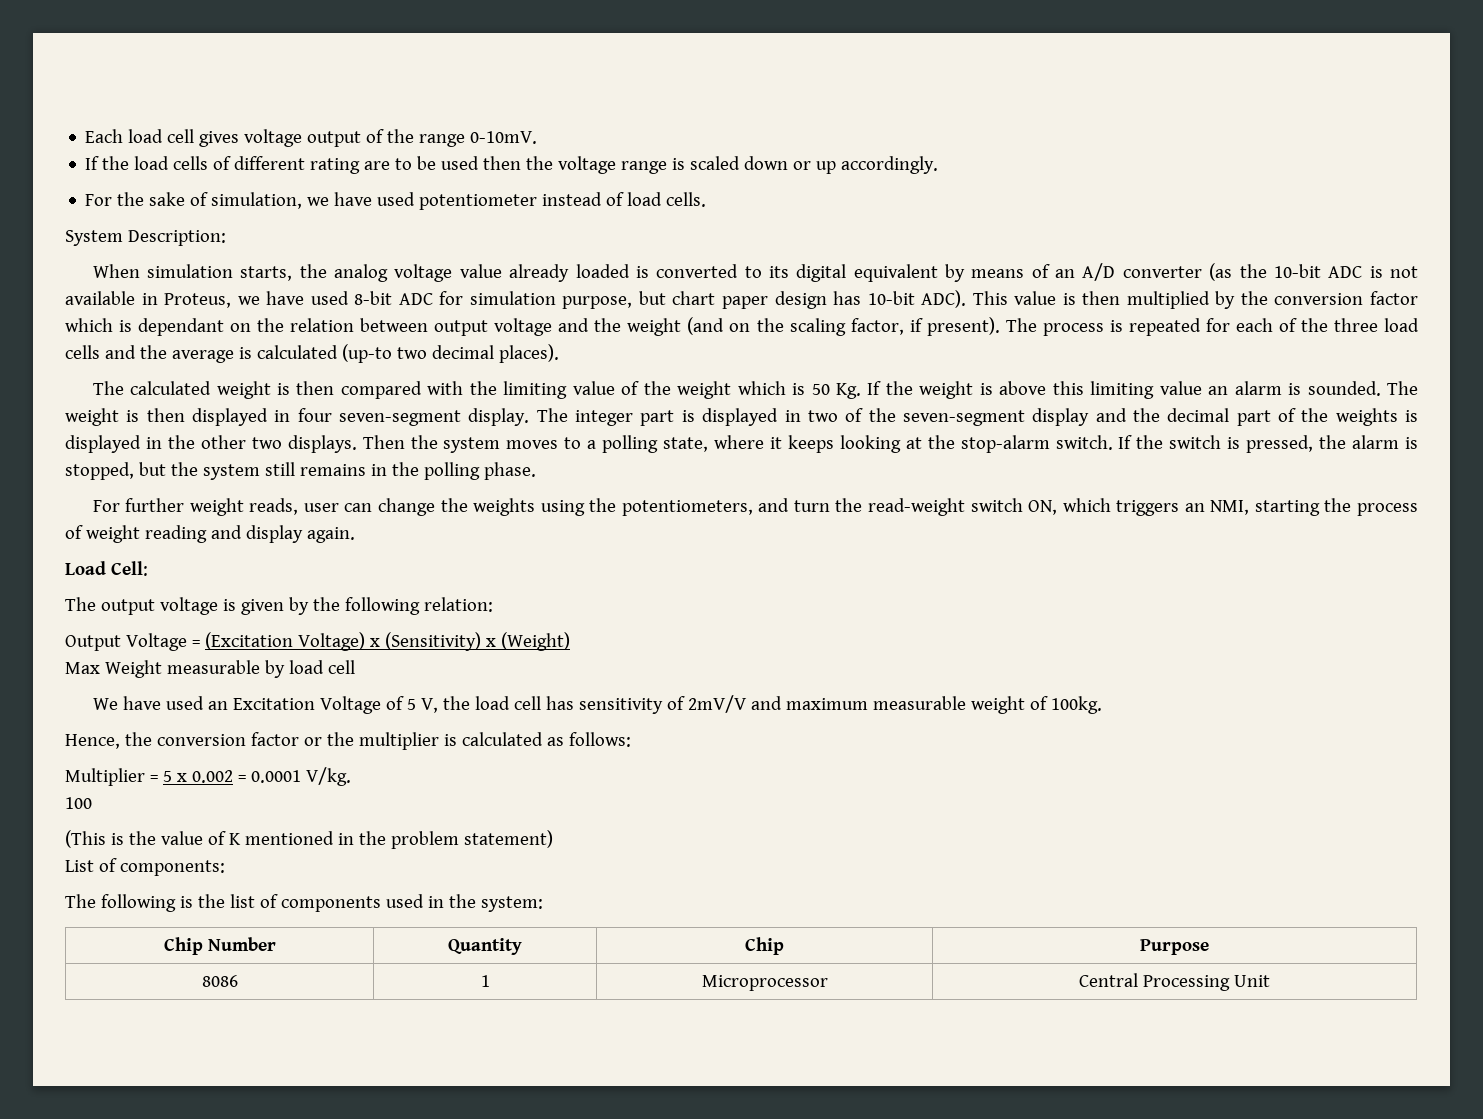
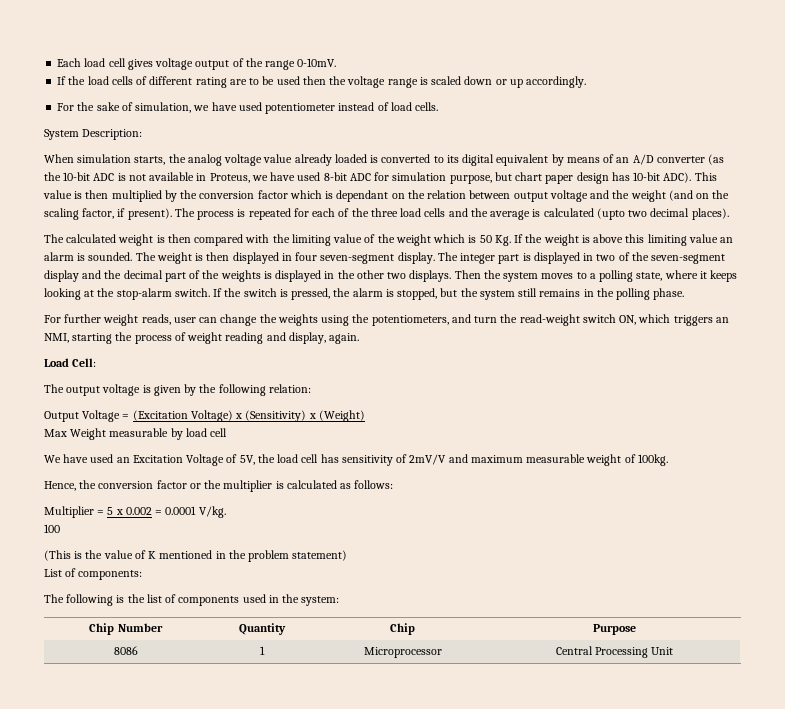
- The process is repeated for each of the three load cells and the average is calculated (up-to two decimal places).
+ The process is repeated for each of the three load cells and the average is calculated (upto two decimal places).
- For further weight reads, user can change the weights using the potentiometers, and turn the read-weight switch ON, which triggers an NMI, starting the process of weight reading and display again.
+ For further weight reads, user can change the weights using the potentiometers, and turn the read-weight switch ON, which triggers an NMI, starting the process of weight reading and display, again.
- We have used an Excitation Voltage of 5 V, the load cell has sensitivity of 2mV/V and maximum measurable weight of 100kg.
+ We have used an Excitation Voltage of 5V, the load cell has sensitivity of 2mV/V and maximum measurable weight of 100kg.

